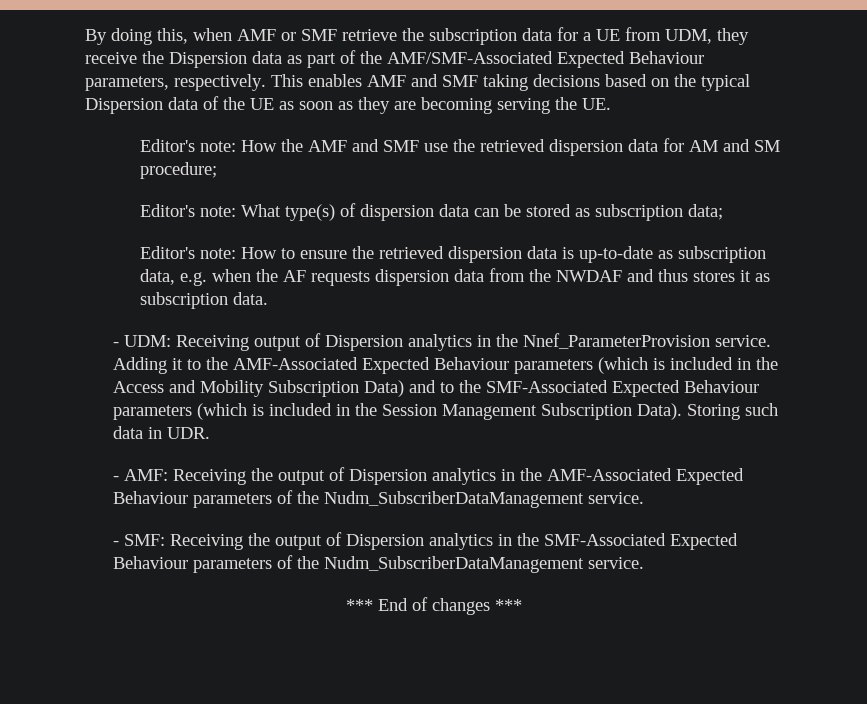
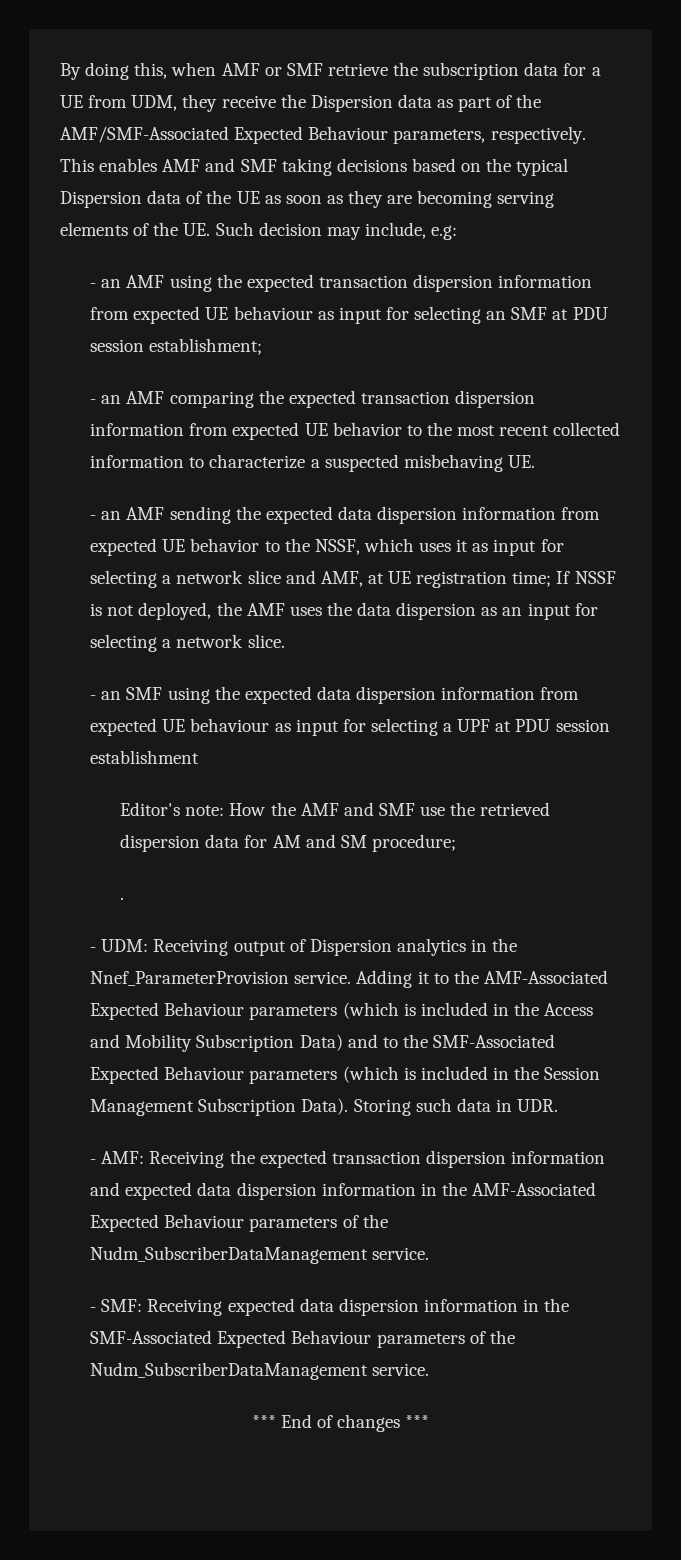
- This enables AMF and SMF taking decisions based on the typical Dispersion data of the UE as soon as they are becoming serving the UE.
+ This enables AMF and SMF taking decisions based on the typical Dispersion data of the UE as soon as they are becoming serving elements of the UE. Such decision may include, e.g:
+ - an AMF using the expected transaction dispersion information from expected UE behaviour as input for selecting an SMF at PDU session establishment;
+ - an AMF comparing the expected transaction dispersion information from expected UE behavior to the most recent collected information to characterize a suspected misbehaving UE.
+ - an AMF sending the expected data dispersion information from expected UE behavior to the NSSF, which uses it as input for selecting a network slice and AMF, at UE registration time; If NSSF is not deployed, the AMF uses the data dispersion as an input for selecting a network slice.
+ - an SMF using the expected data dispersion information from expected UE behaviour as input for selecting a UPF at PDU session establishment
- Editor's note: What type(s) of dispersion data can be stored as subscription data;
- Editor's note: How to ensure the retrieved dispersion data is up-to-date as subscription data, e.g. when the AF requests dispersion data from the NWDAF and thus stores it as subscription data.
+ .
- - AMF: Receiving the output of Dispersion analytics in the AMF-Associated Expected Behaviour parameters of the Nudm_SubscriberDataManagement service.
+ - AMF: Receiving the expected transaction dispersion information and expected data dispersion information in the AMF-Associated Expected Behaviour parameters of the Nudm_SubscriberDataManagement service.
- - SMF: Receiving the output of Dispersion analytics in the SMF-Associated Expected Behaviour parameters of the Nudm_SubscriberDataManagement service.
+ - SMF: Receiving expected data dispersion information in the SMF-Associated Expected Behaviour parameters of the Nudm_SubscriberDataManagement service.

